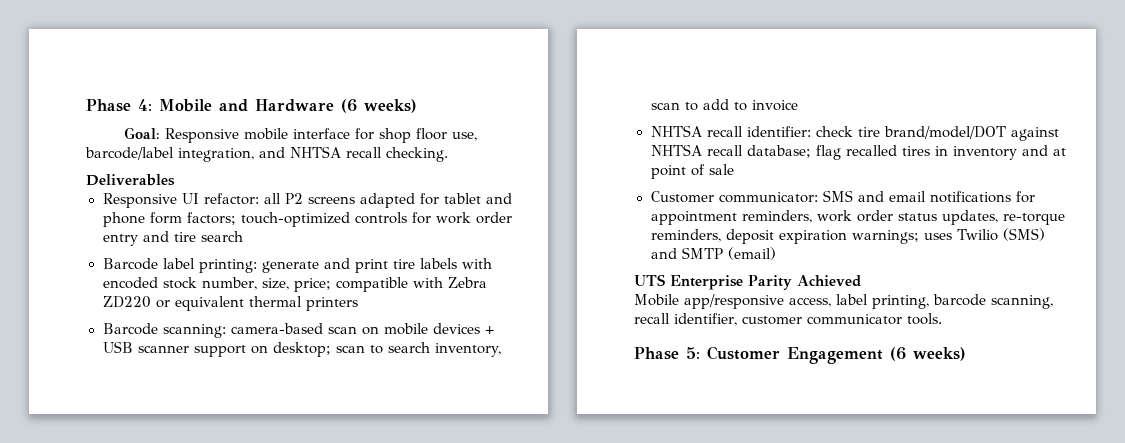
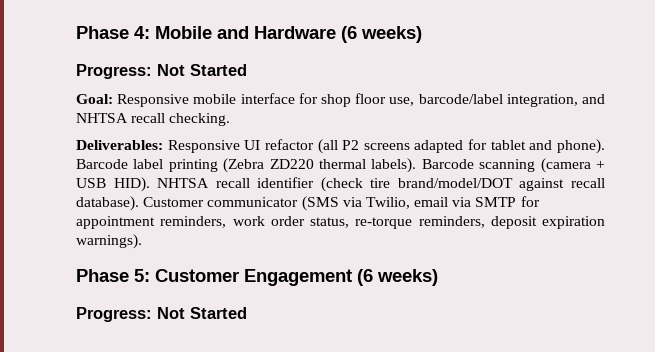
  Phase 4: Mobile and Hardware (6 weeks)
+ Progress: Not Started
- Deliverables
- Responsive UI refactor: all P2 screens adapted for tablet and phone form factors; touch-optimized controls for work order entry and tire search
- Barcode label printing: generate and print tire labels with encoded stock number, size, price; compatible with Zebra ZD220 or equivalent thermal printers
- Barcode scanning: camera-based scan on mobile devices + USB scanner support on desktop; scan to search inventory, scan to add to invoice
- NHTSA recall identifier: check tire brand/model/DOT against NHTSA recall database; flag recalled tires in inventory and at point of sale
- Customer communicator: SMS and email notifications for appointment reminders, work order status updates, re-torque reminders, deposit expiration warnings; uses Twilio (SMS) and SMTP (email)
- UTS Enterprise Parity Achieved
- Mobile app/responsive access, label printing, barcode scanning, recall identifier, customer communicator tools.
+ Deliverables: Responsive UI refactor (all P2 screens adapted for tablet and phone). Barcode label printing (Zebra ZD220 thermal labels). Barcode scanning (camera + USB HID). NHTSA recall identifier (check tire brand/model/DOT against recall database). Customer communicator (SMS via Twilio, email via SMTP for appointment reminders, work order status, re-torque reminders, deposit expiration warnings).
  Phase 5: Customer Engagement (6 weeks)
+ Progress: Not Started

